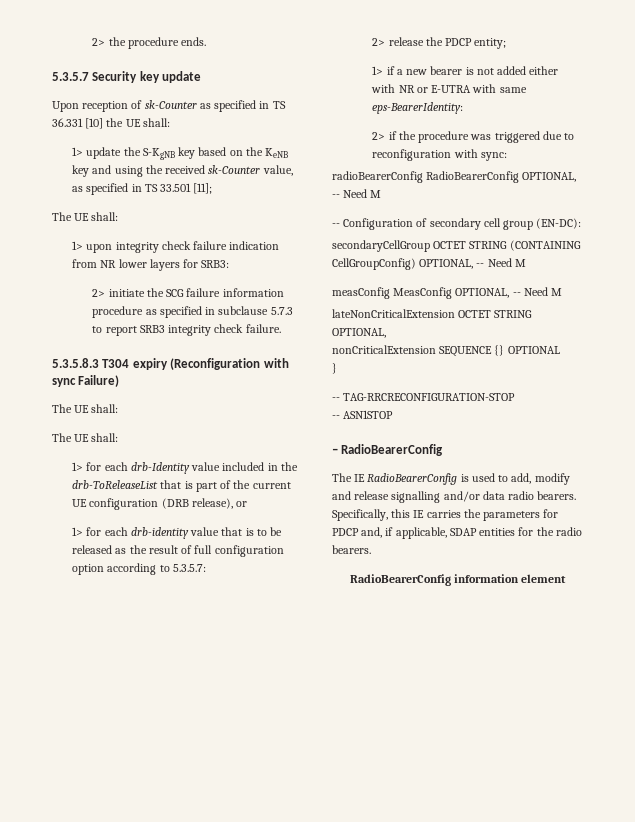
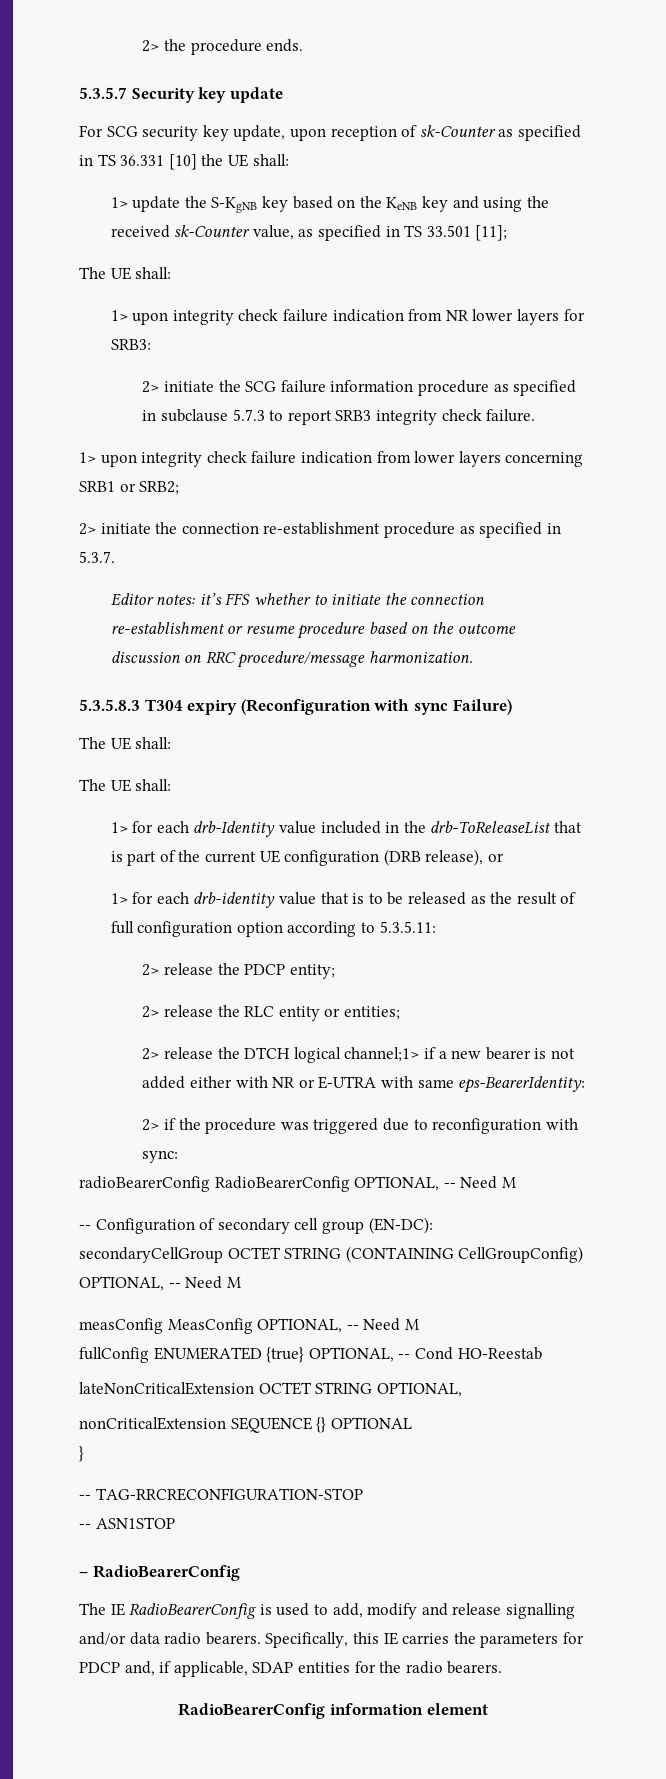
- Upon reception of sk-Counter as specified in TS 36.331 [10] the UE shall:
+ For SCG security key update, upon reception of sk-Counter as specified in TS 36.331 [10] the UE shall:
+ 1> upon integrity check failure indication from lower layers concerning SRB1 or SRB2;
+ 2> initiate the connection re-establishment procedure as specified in 5.3.7.
+ Editor notes: it’s FFS whether to initiate the connection re-establishment or resume procedure based on the outcome discussion on RRC procedure/message harmonization.
- 1> for each drb-identity value that is to be released as the result of full configuration option according to 5.3.5.7:
+ 1> for each drb-identity value that is to be released as the result of full configuration option according to 5.3.5.11:
- 1> if a new bearer is not added either with NR or E-UTRA with same eps-BearerIdentity:
+ 2> release the RLC entity or entities;
+ 2> release the DTCH logical channel;1> if a new bearer is not added either with NR or E-UTRA with same eps-BearerIdentity:
+ fullConfig ENUMERATED {true} OPTIONAL, -- Cond HO-Reestab

